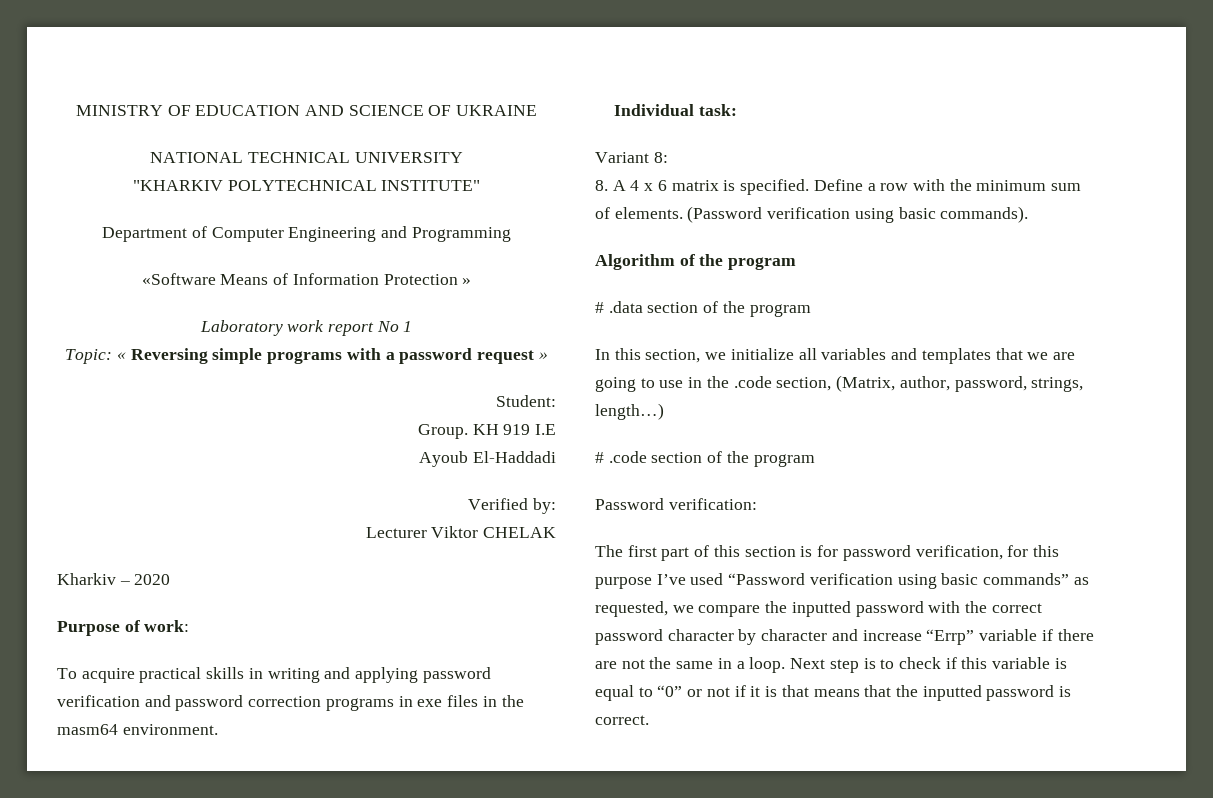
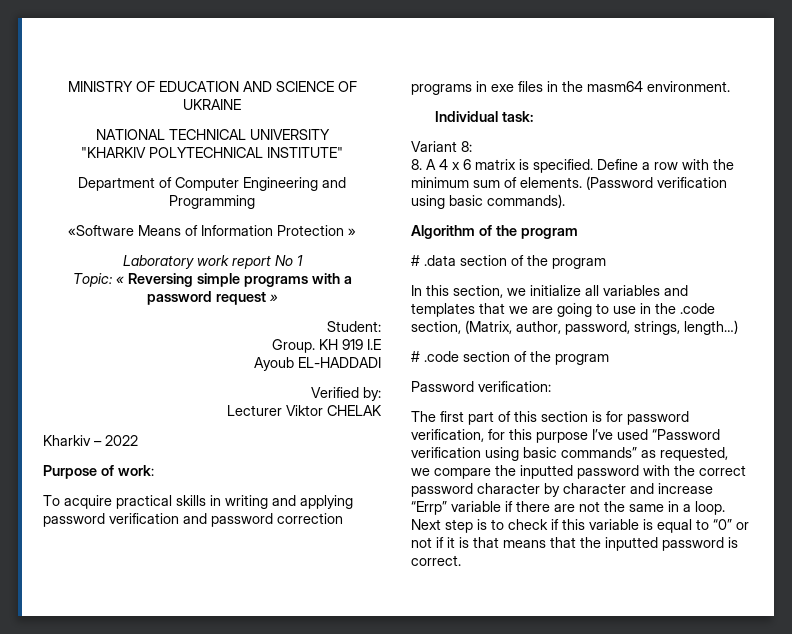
- Ayoub El-Haddadi
+ Ayoub EL-HADDADI
- Kharkiv – 2020
+ Kharkiv – 2022

